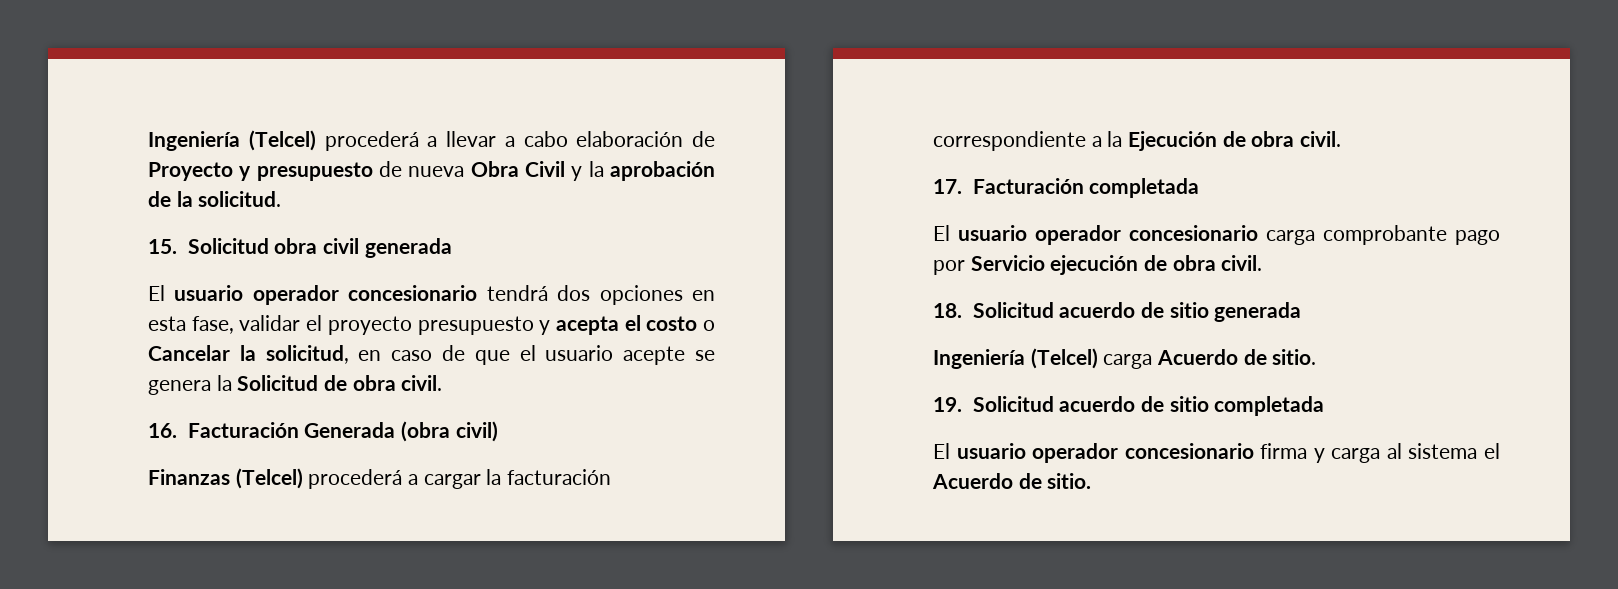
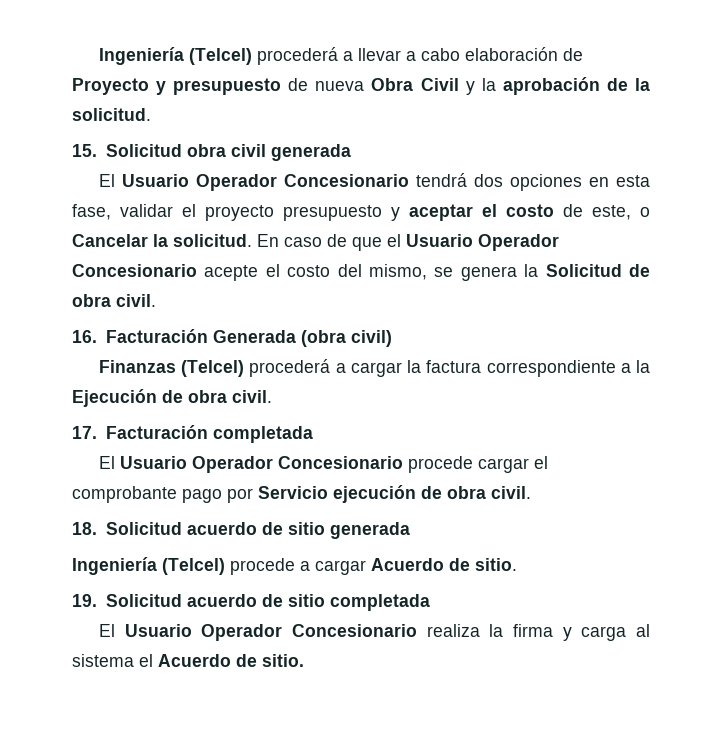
- El usuario operador concesionario tendrá dos opciones en esta fase, validar el proyecto presupuesto y acepta el costo o Cancelar la solicitud, en caso de que el usuario acepte se genera la Solicitud de obra civil.
+ El Usuario Operador Concesionario tendrá dos opciones en esta fase, validar el proyecto presupuesto y aceptar el costo de este, o Cancelar la solicitud. En caso de que el Usuario Operador Concesionario acepte el costo del mismo, se genera la Solicitud de obra civil.
- Finanzas (Telcel) procederá a cargar la facturación correspondiente a la Ejecución de obra civil.
+ Finanzas (Telcel) procederá a cargar la factura correspondiente a la Ejecución de obra civil.
- El usuario operador concesionario carga comprobante pago por Servicio ejecución de obra civil.
+ El Usuario Operador Concesionario procede cargar el comprobante pago por Servicio ejecución de obra civil.
- Ingeniería (Telcel) carga Acuerdo de sitio.
+ Ingeniería (Telcel) procede a cargar Acuerdo de sitio.
- El usuario operador concesionario firma y carga al sistema el Acuerdo de sitio.
+ El Usuario Operador Concesionario realiza la firma y carga al sistema el Acuerdo de sitio.

